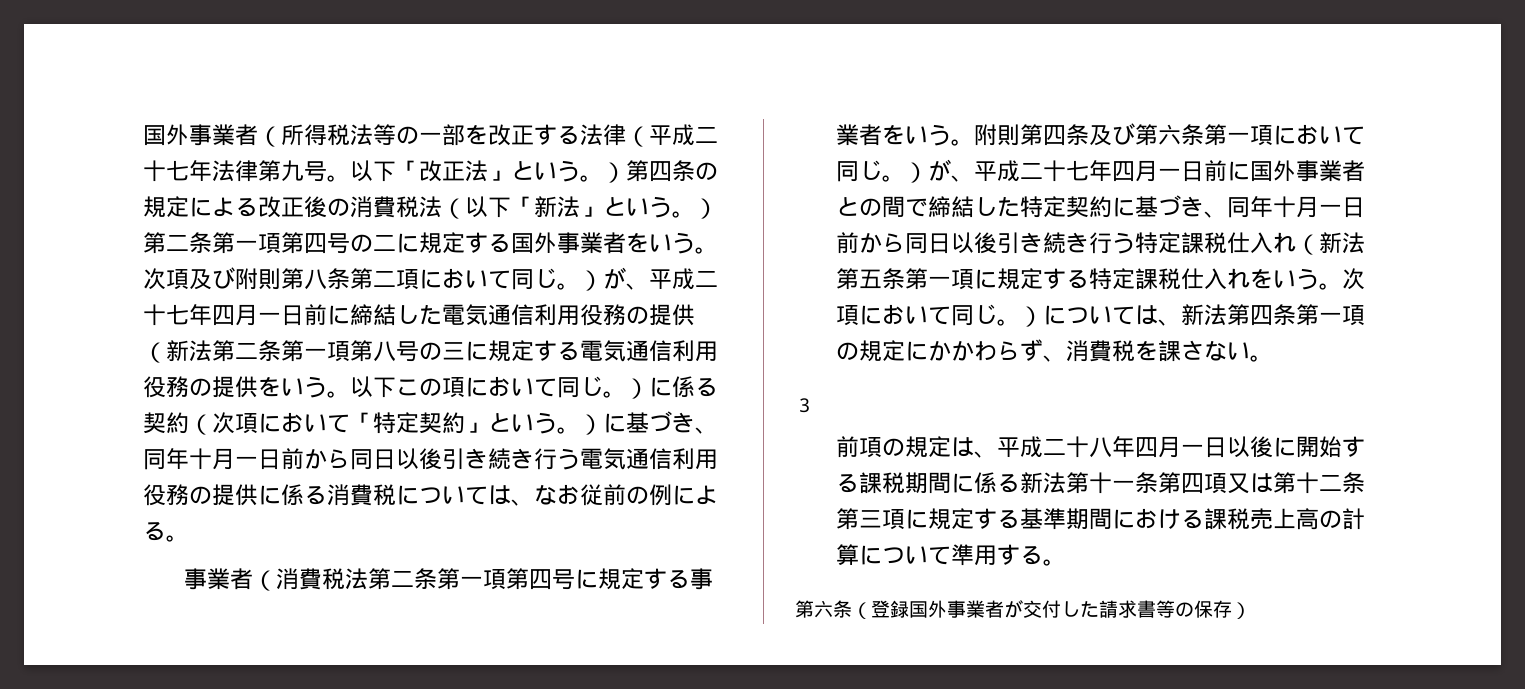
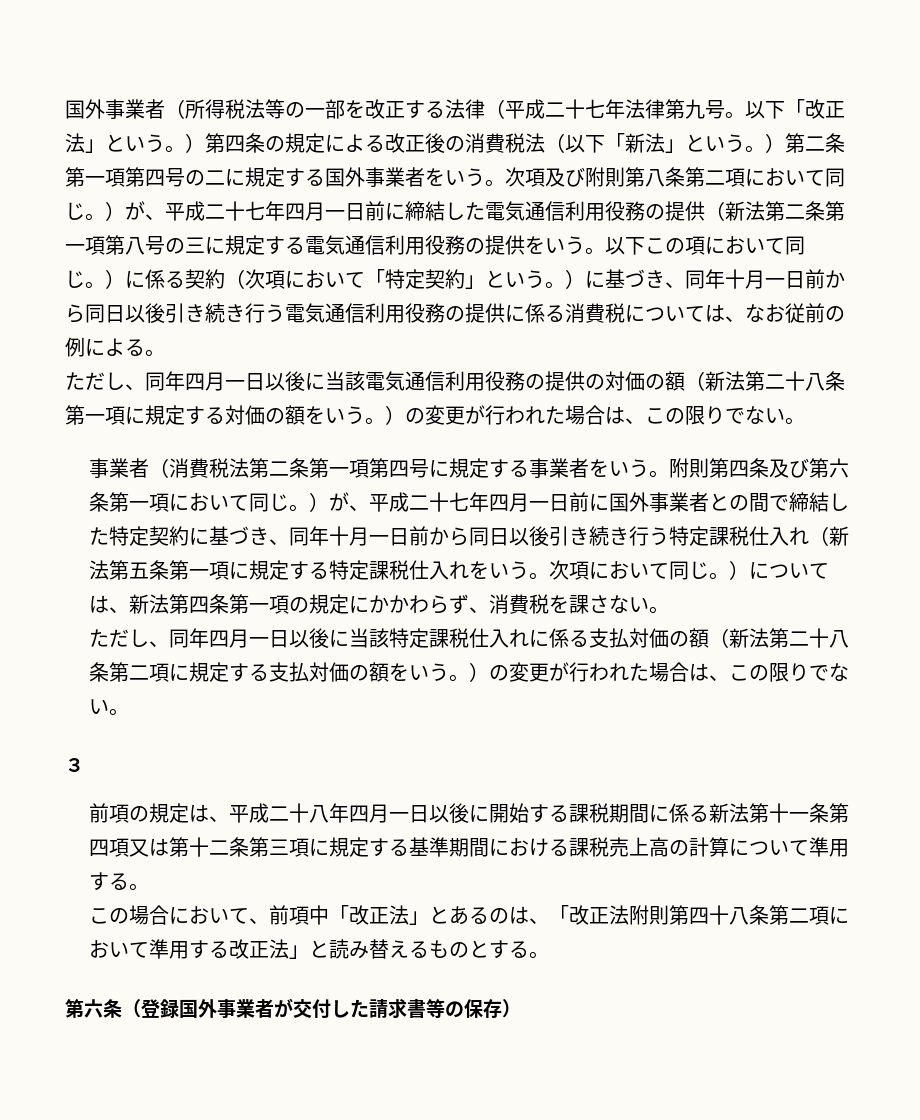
+ ただし、同年四月一日以後に当該電気通信利用役務の提供の対価の額（新法第二十八条第一項に規定する対価の額をいう。）の変更が行われた場合は、この限りでない。
+ ただし、同年四月一日以後に当該特定課税仕入れに係る支払対価の額（新法第二十八条第二項に規定する支払対価の額をいう。）の変更が行われた場合は、この限りでない。
+ この場合において、前項中「改正法」とあるのは、「改正法附則第四十八条第二項において準用する改正法」と読み替えるものとする。

